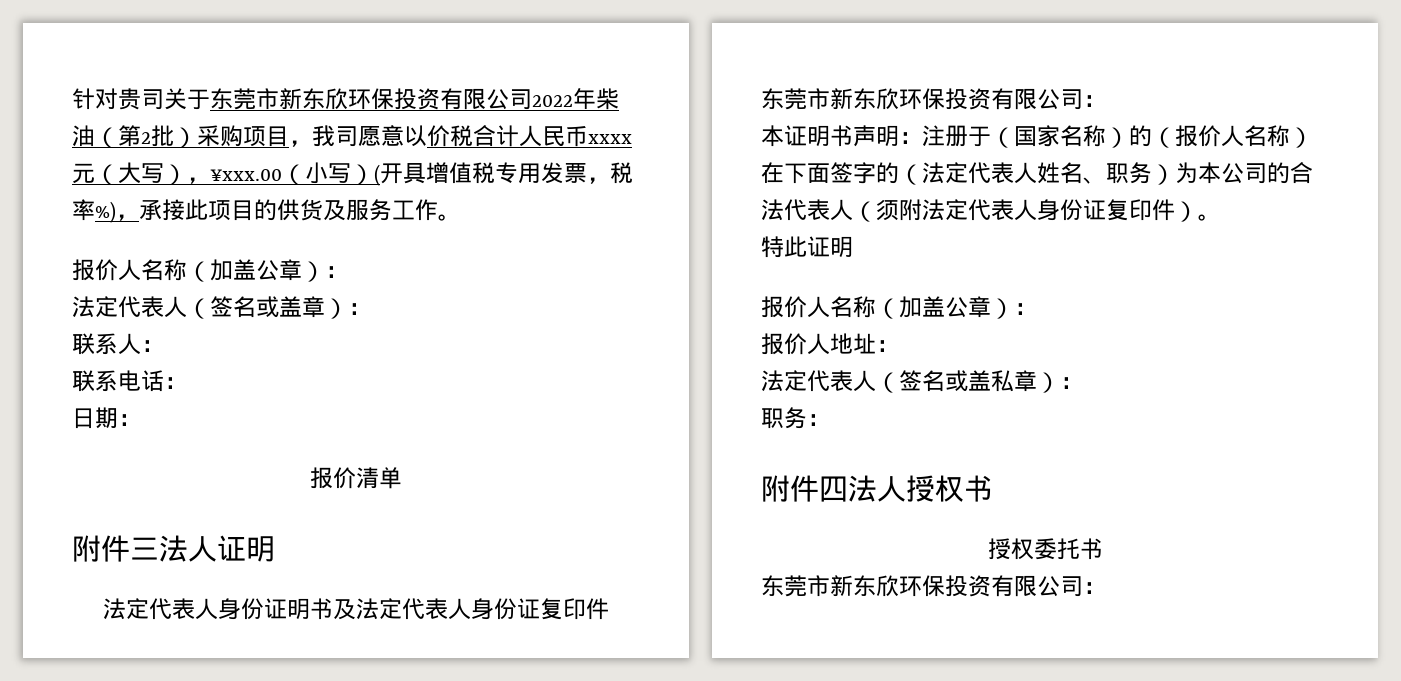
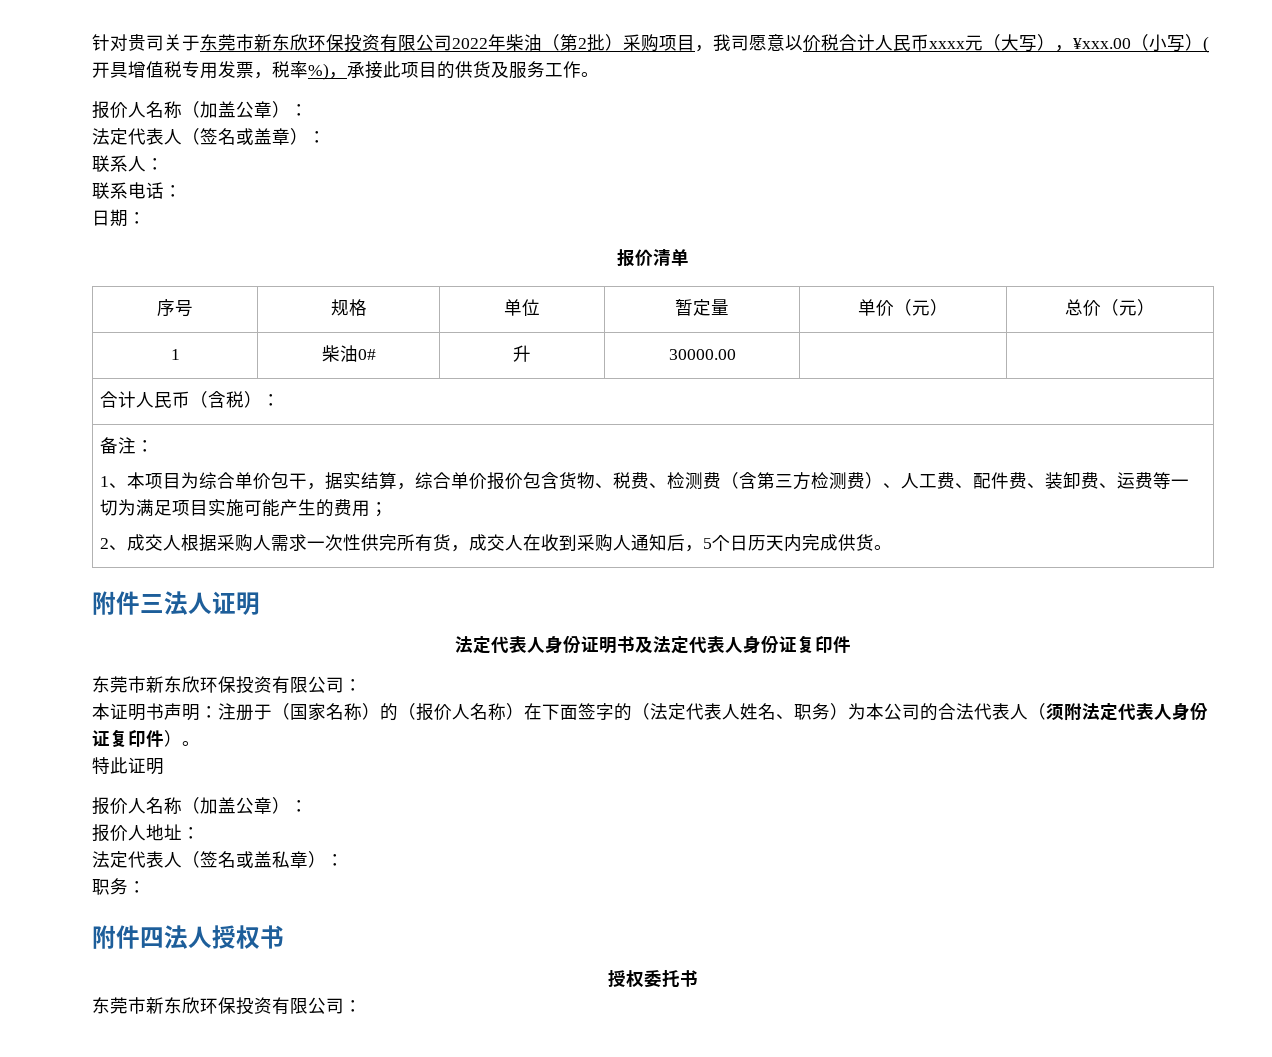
+ 序号 | 规格 | 单位 | 暂定量 | 单价（元） | 总价（元）
+ 1 | 柴油0# | 升 | 30000.00 | |
+ 合计人民币（含税）：
+ 备注：
+ 1、本项目为综合单价包干，据实结算，综合单价报价包含货物、税费、检测费（含第三方检测费）、人工费、配件费、装卸费、运费等一切为满足项目实施可能产生的费用；
+ 2、成交人根据采购人需求一次性供完所有货，成交人在收到采购人通知后，5个日历天内完成供货。

